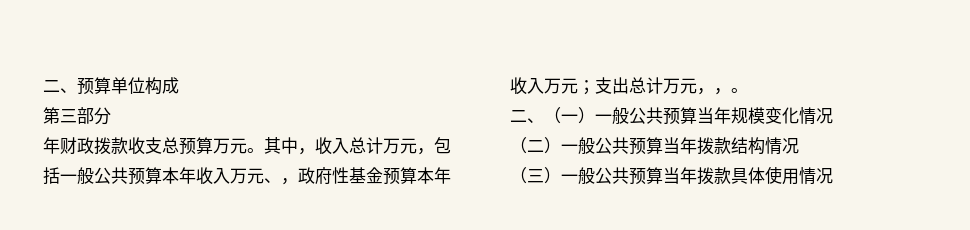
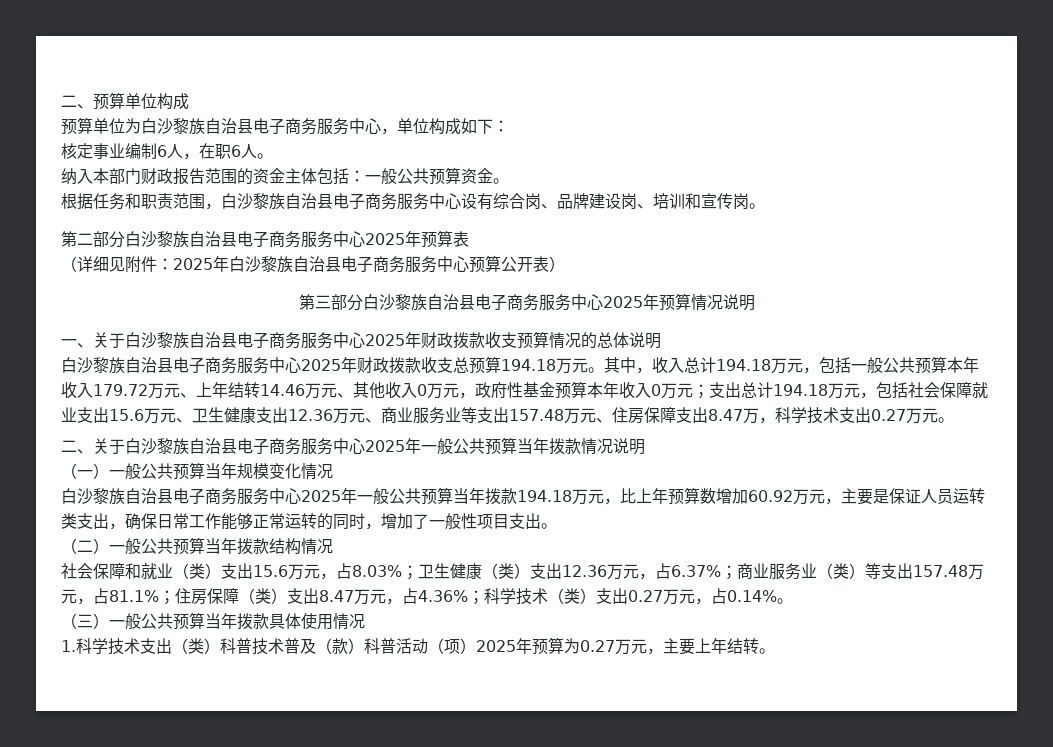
- 第三部分
- 年财政拨款收支总预算万元。
+ 预算单位为白沙黎族自治县电子商务服务中心，单位构成如下：
+ 核定事业编制6人，在职6人。
+ 纳入本部门财政报告范围的资金主体包括：一般公共预算资金。
+ 根据任务和职责范围，白沙黎族自治县电子商务服务中心设有综合岗、品牌建设岗、培训和宣传岗。
+ 第二部分白沙黎族自治县电子商务服务中心2025年预算表
+ （详细见附件：2025年白沙黎族自治县电子商务服务中心预算公开表）
+ 第三部分白沙黎族自治县电子商务服务中心2025年预算情况说明
+ 一、关于白沙黎族自治县电子商务服务中心2025年财政拨款收支预算情况的总体说明
+ 白沙黎族自治县电子商务服务中心2025年财政拨款收支总预算194.18万元。
- 其中，收入总计万元，包括一般公共预算本年收入万元、，政府性基金预算本年收入万元；支出总计万元，，。
- 二、（一）一般公共预算当年规模变化情况
+ 其中，收入总计194.18万元，包括一般公共预算本年收入179.72万元、上年结转14.46万元、其他收入0万元，政府性基金预算本年收入0万元；支出总计194.18万元，包括社会保障就业支出15.6万元、卫生健康支出12.36万元、商业服务业等支出157.48万元、住房保障支出8.47万，科学技术支出0.27万元。
+ 二、关于白沙黎族自治县电子商务服务中心2025年一般公共预算当年拨款情况说明
+ （一）一般公共预算当年规模变化情况
+ 白沙黎族自治县电子商务服务中心2025年一般公共预算当年拨款194.18万元，比上年预算数增加60.92万元，主要是保证人员运转类支出，确保日常工作能够正常运转的同时，增加了一般性项目支出。
+ 社会保障和就业（类）支出15.6万元，占8.03%；卫生健康（类）支出12.36万元，占6.37%；商业服务业（类）等支出157.48万元，占81.1%；住房保障（类）支出8.47万元，占4.36%；科学技术（类）支出0.27万元，占0.14%。
+ 1.科学技术支出（类）科普技术普及（款）科普活动（项）2025年预算为0.27万元，主要上年结转。

